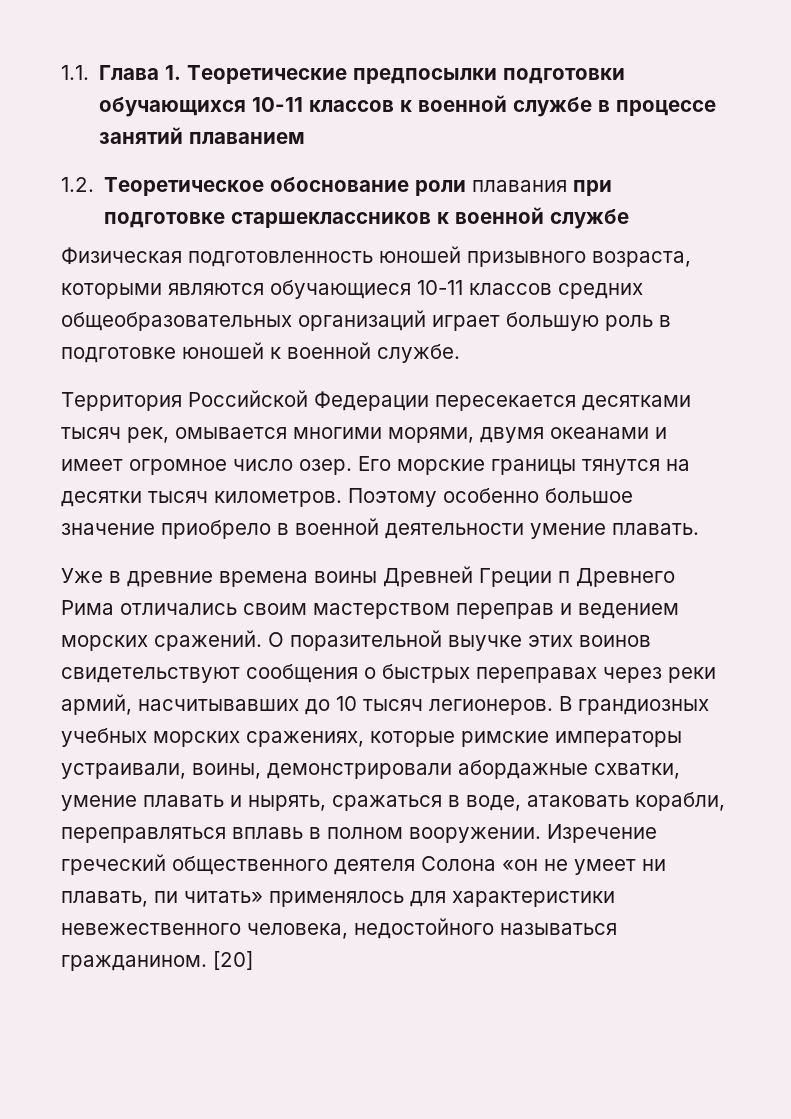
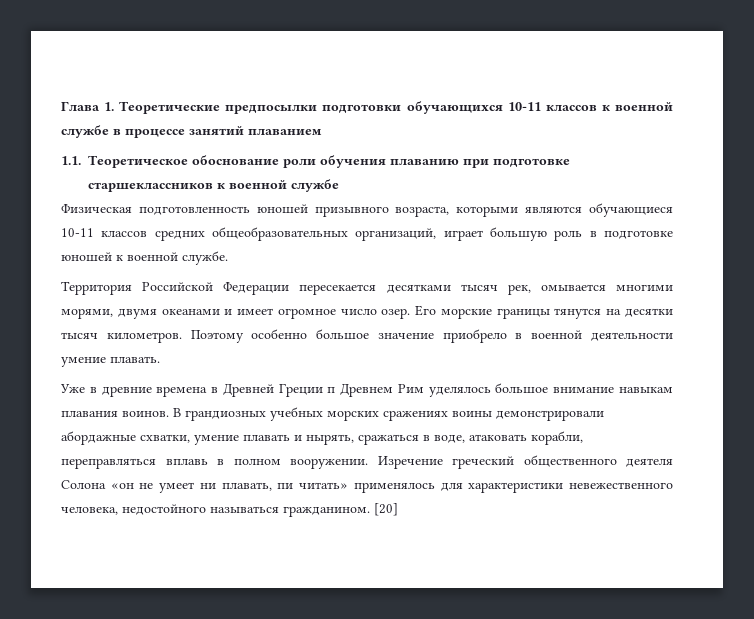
- 1.1. Глава 1. Теоретические предпосылки подготовки обучающихся 10-11 классов к военной службе в процессе занятий плаванием
+ Глава 1. Теоретические предпосылки подготовки обучающихся 10-11 классов к военной службе в процессе занятий плаванием
- 1.2. Теоретическое обоснование роли плавания при подготовке старшеклассников к военной службе
+ 1.1. Теоретическое обоснование роли обучения плаванию при подготовке старшеклассников к военной службе
- Физическая подготовленность юношей призывного возраста, которыми являются обучающиеся 10-11 классов средних общеобразовательных организаций играет большую роль в подготовке юношей к военной службе.
+ Физическая подготовленность юношей призывного возраста, которыми являются обучающиеся 10-11 классов средних общеобразовательных организаций, играет большую роль в подготовке юношей к военной службе.
- Уже в древние времена воины Древней Греции п Древнего Рима отличались своим мастерством переправ и ведением морских сражений. О поразительной выучке этих воинов свидетельствуют сообщения о быстрых переправах через реки армий, насчитывавших до 10 тысяч легионеров. В грандиозных учебных морских сражениях, которые римские императоры устраивали, воины, демонстрировали абордажные схватки, умение плавать и нырять, сражаться в воде, атаковать корабли, переправляться вплавь в полном вооружении.
+ Уже в древние времена в Древней Греции п Древнем Рим уделялось большое внимание навыкам плавания воинов. В грандиозных учебных морских сражениях воины демонстрировали абордажные схватки, умение плавать и нырять, сражаться в воде, атаковать корабли, переправляться вплавь в полном вооружении.

